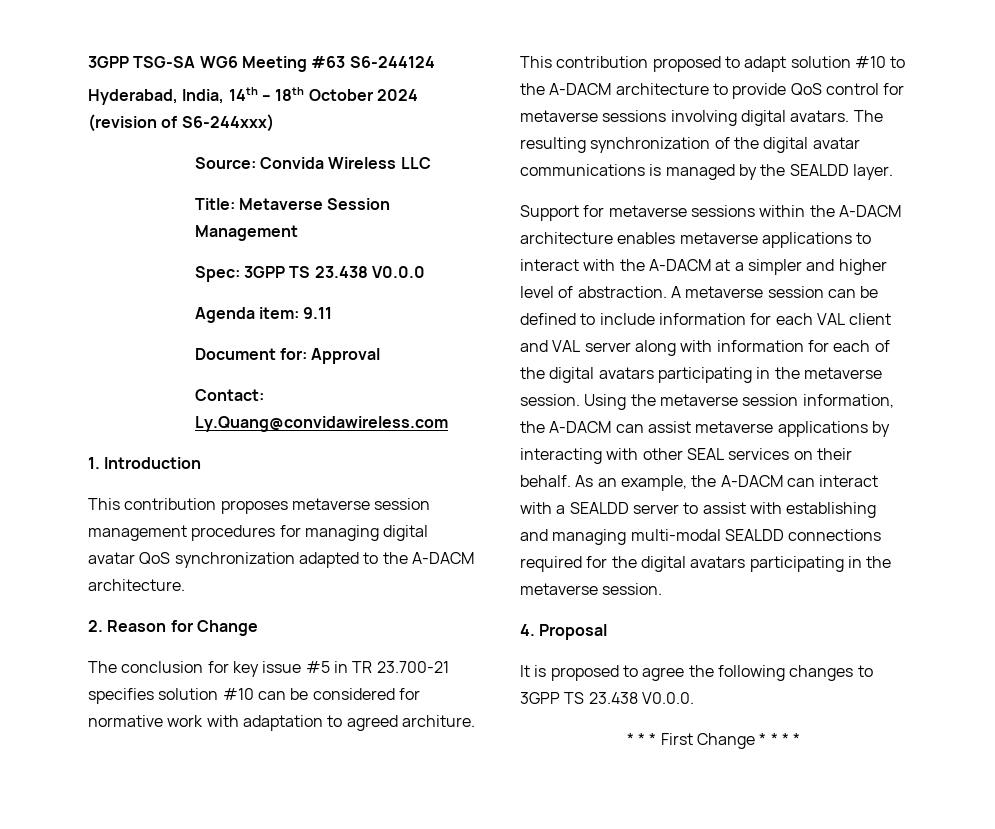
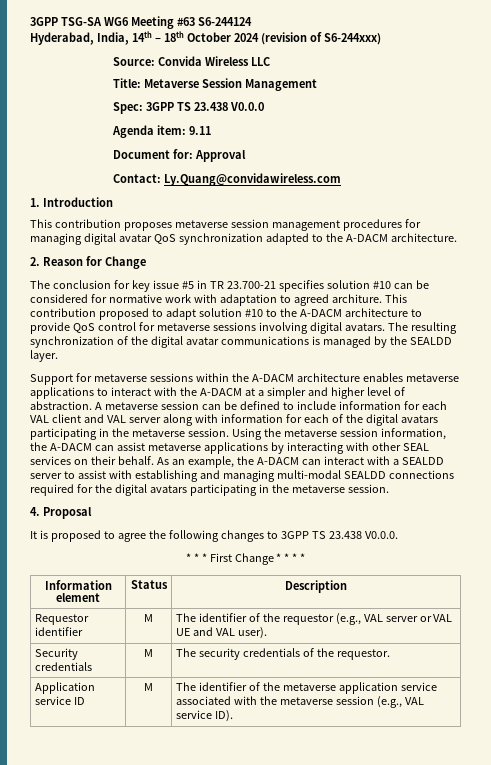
+ Information element | Status | Description
+ Requestor identifier | M | The identifier of the requestor (e.g., VAL server or VAL UE and VAL user).
+ Security credentials | M | The security credentials of the requestor.
+ Application service ID | M | The identifier of the metaverse application service associated with the metaverse session (e.g., VAL service ID).

